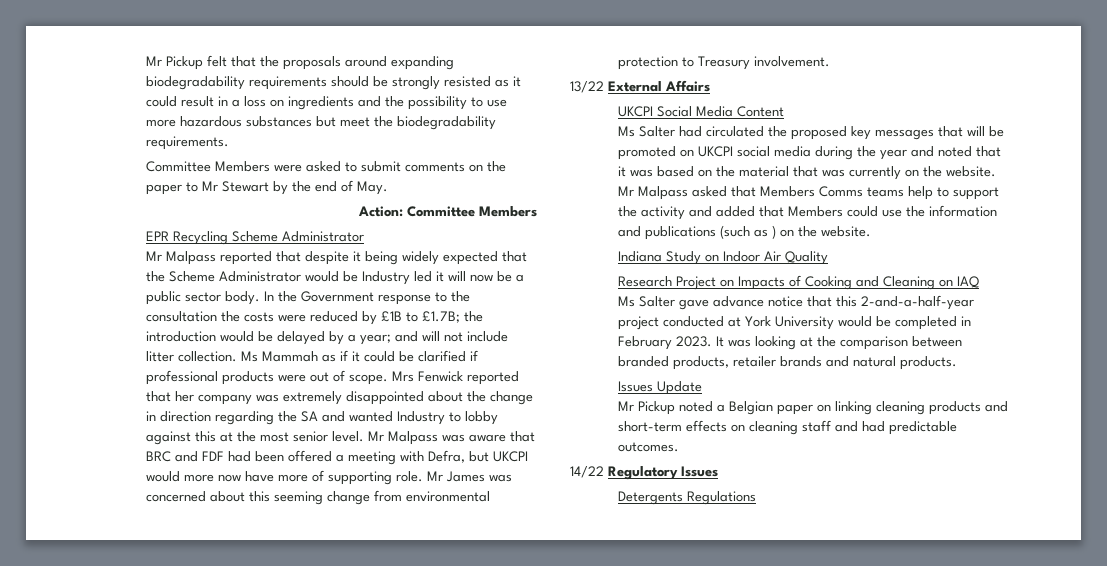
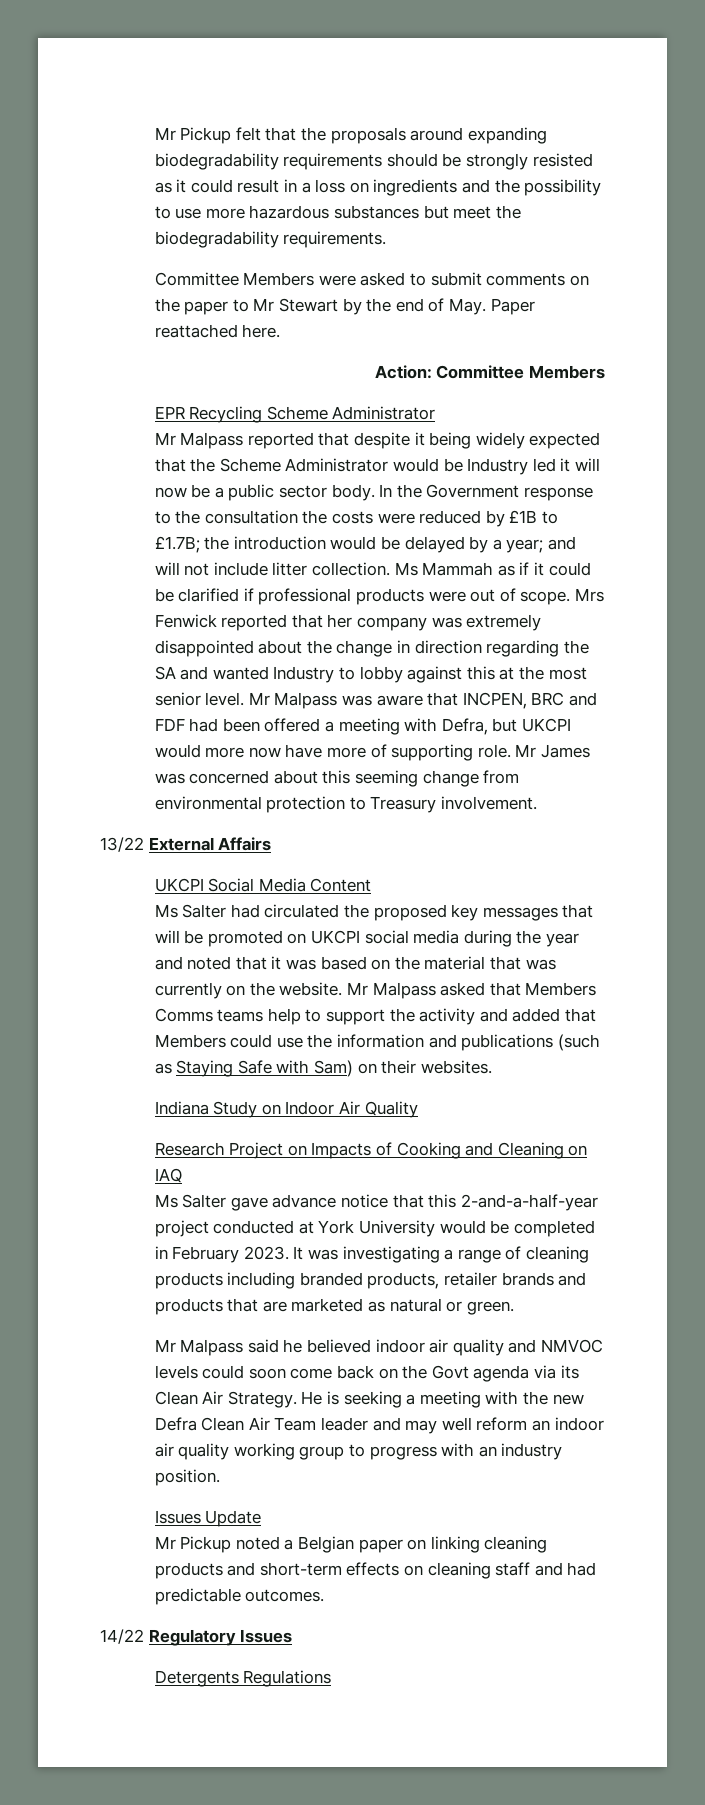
- Committee Members were asked to submit comments on the paper to Mr Stewart by the end of May.
+ Committee Members were asked to submit comments on the paper to Mr Stewart by the end of May. Paper reattached here.
- Mr Malpass was aware that BRC and FDF had been offered a meeting with Defra, but UKCPI would more now have more of supporting role.
+ Mr Malpass was aware that INCPEN, BRC and FDF had been offered a meeting with Defra, but UKCPI would more now have more of supporting role.
- Mr Malpass asked that Members Comms teams help to support the activity and added that Members could use the information and publications (such as ) on the website.
+ Mr Malpass asked that Members Comms teams help to support the activity and added that Members could use the information and publications (such as Staying Safe with Sam) on their websites.
- It was looking at the comparison between branded products, retailer brands and natural products.
+ It was investigating a range of cleaning products including branded products, retailer brands and products that are marketed as natural or green.
+ Mr Malpass said he believed indoor air quality and NMVOC levels could soon come back on the Govt agenda via its Clean Air Strategy. He is seeking a meeting with the new Defra Clean Air Team leader and may well reform an indoor air quality working group to progress with an industry position.

